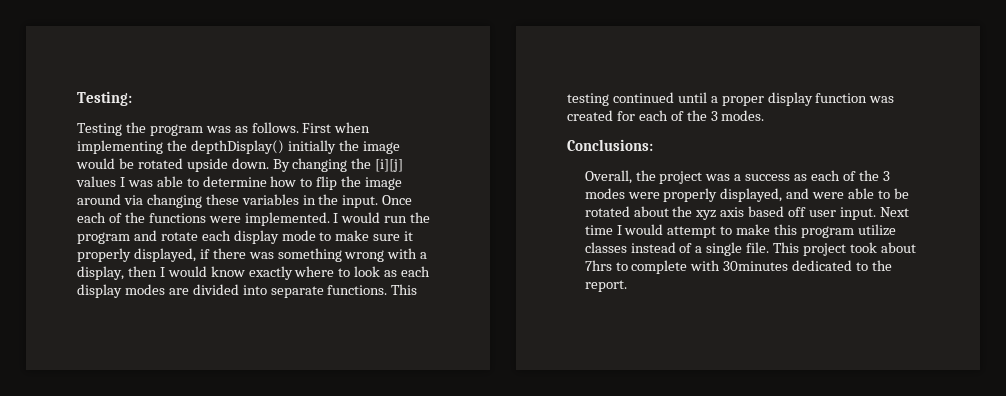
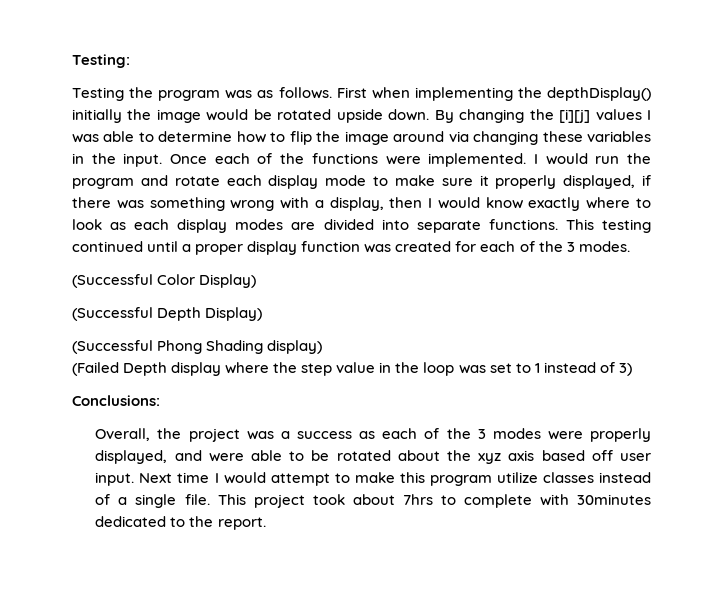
+ (Successful Color Display)
+ (Successful Depth Display)
+ (Successful Phong Shading display)
+ (Failed Depth display where the step value in the loop was set to 1 instead of 3)

